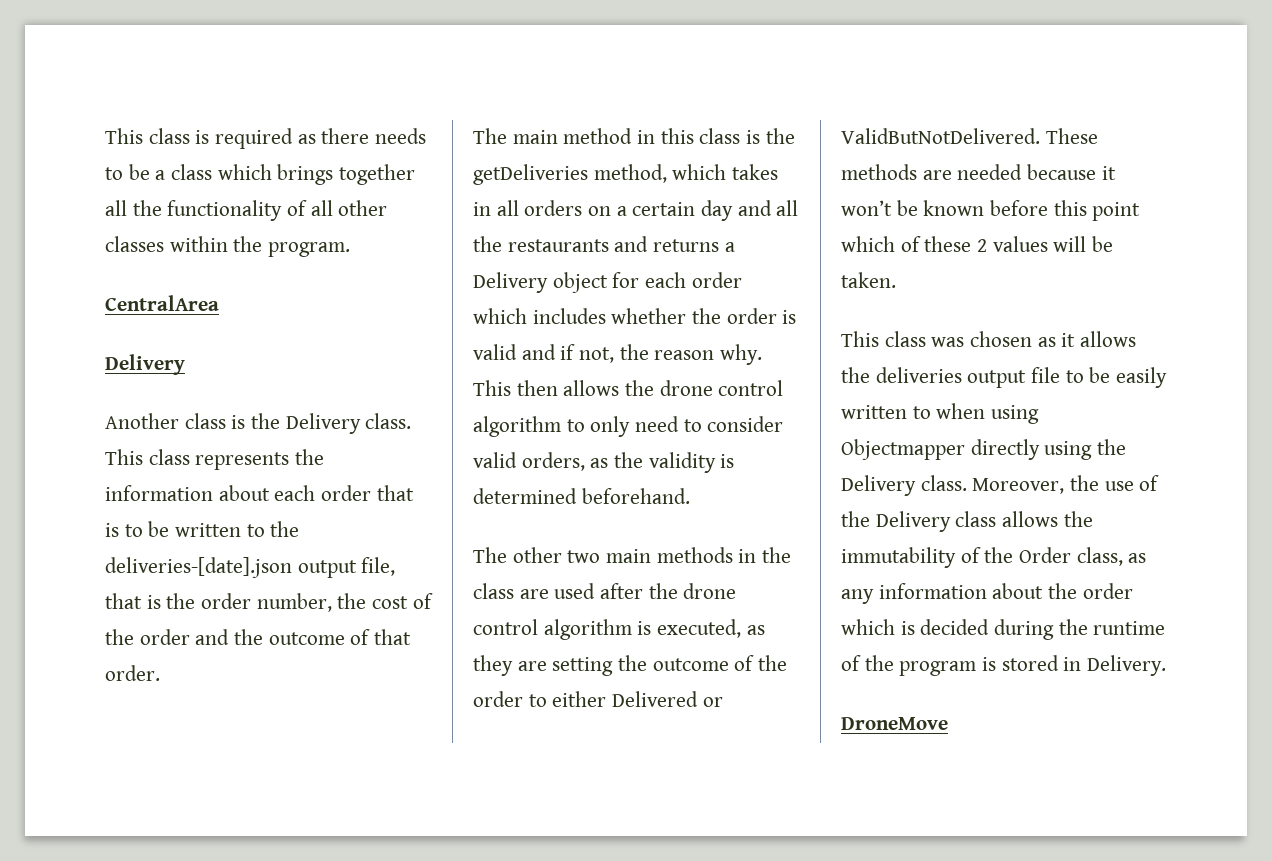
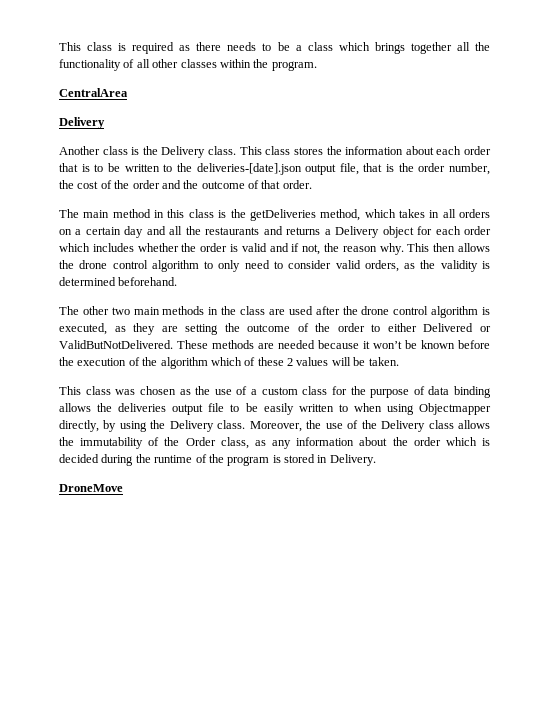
- This class represents the information about each order that is to be written to the deliveries-[date].json output file, that is the order number, the cost of the order and the outcome of that order.
+ This class stores the information about each order that is to be written to the deliveries-[date].json output file, that is the order number, the cost of the order and the outcome of that order.
- These methods are needed because it won’t be known before this point which of these 2 values will be taken.
+ These methods are needed because it won’t be known before the execution of the algorithm which of these 2 values will be taken.
- This class was chosen as it allows the deliveries output file to be easily written to when using Objectmapper directly using the Delivery class.
+ This class was chosen as the use of a custom class for the purpose of data binding allows the deliveries output file to be easily written to when using Objectmapper directly, by using the Delivery class.

